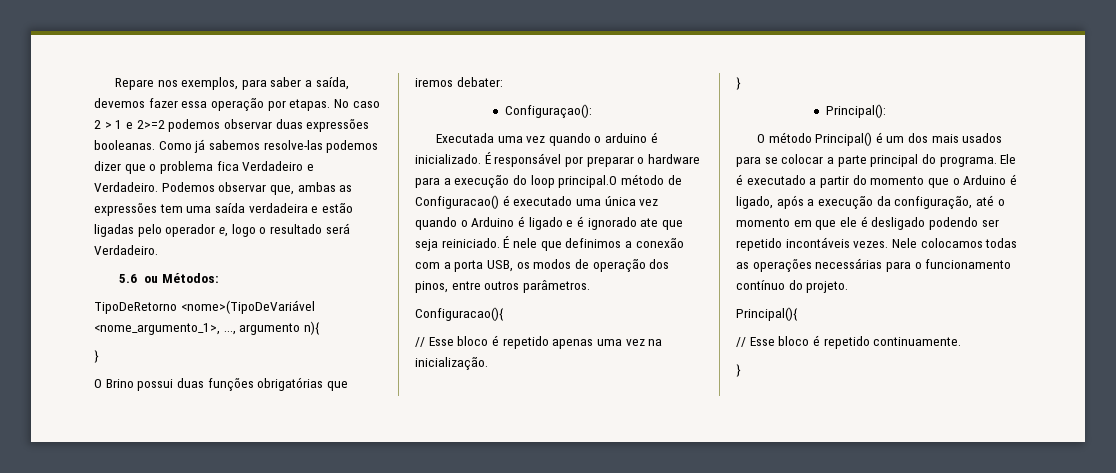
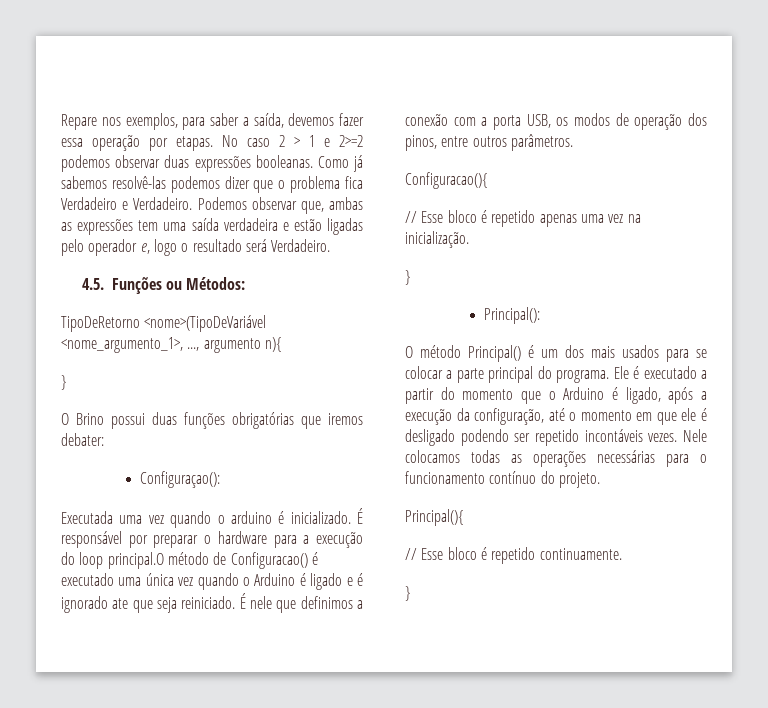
- Como já sabemos resolve-las podemos dizer que o problema fica Verdadeiro e Verdadeiro.
+ Como já sabemos resolvê-las podemos dizer que o problema fica Verdadeiro e Verdadeiro.
- 5.6 ou Métodos:
+ 4.5. Funções ou Métodos:

